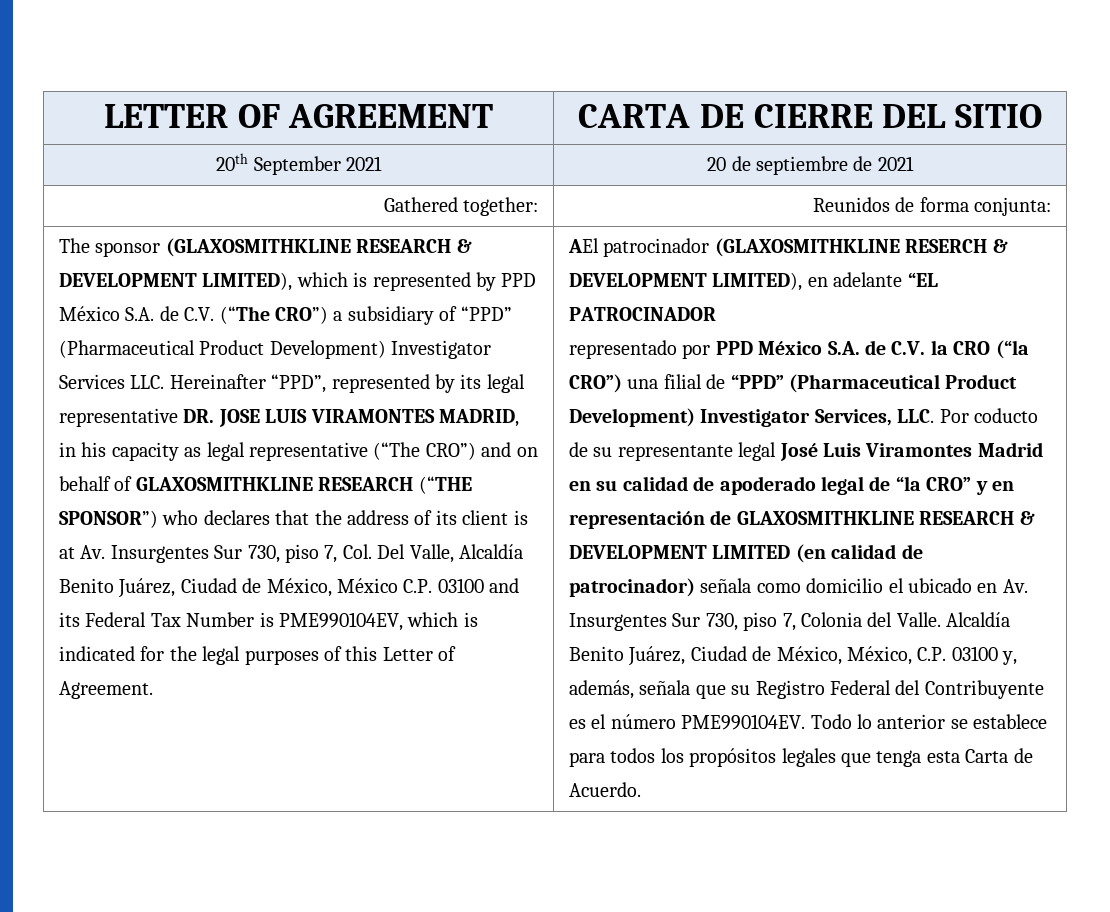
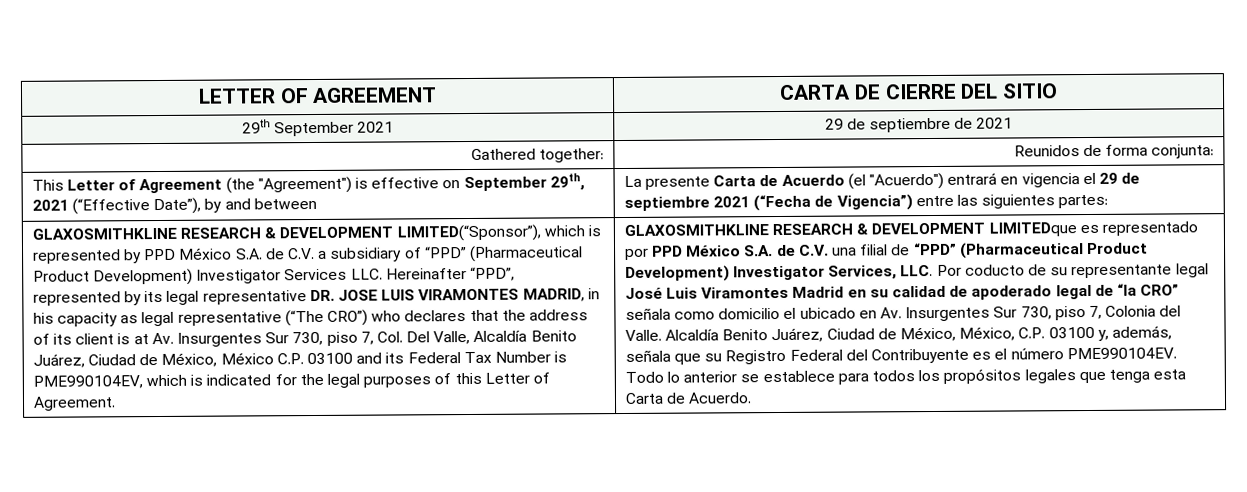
- 20th September 2021 | 20 de septiembre de 2021
+ 29th September 2021 | 29 de septiembre de 2021
- The sponsor (GLAXOSMITHKLINE RESEARCH & DEVELOPMENT LIMITED), which is represented by PPD México S.A. de C.V. (“The CRO”) a subsidiary of “PPD” (Pharmaceutical Product Development) Investigator Services LLC. Hereinafter “PPD”, represented by its legal representative DR. JOSE LUIS VIRAMONTES MADRID, in his capacity as legal representative (“The CRO”) and on behalf of GLAXOSMITHKLINE RESEARCH (“THE SPONSOR”) who declares that the address of its client is at Av. Insurgentes Sur 730, piso 7, Col. Del Valle, Alcaldía Benito Juárez, Ciudad de México, México C.P. 03100 and its Federal Tax Number is PME990104EV, which is indicated for the legal purposes of this Letter of Agreement.
+ This Letter of Agreement (the "Agreement") is effective on September 29th, 2021 (“Effective Date”), by and between | La presente Carta de Acuerdo (el "Acuerdo") entrará en vigencia el 29 de septiembre 2021 (“Fecha de Vigencia”) entre las siguientes partes:
+ GLAXOSMITHKLINE RESEARCH & DEVELOPMENT LIMITED(“Sponsor”), which is represented by PPD México S.A. de C.V. a subsidiary of “PPD” (Pharmaceutical Product Development) Investigator Services LLC. Hereinafter “PPD”, represented by its legal representative DR. JOSE LUIS VIRAMONTES MADRID, in his capacity as legal representative (“The CRO”) who declares that the address of its client is at Av. Insurgentes Sur 730, piso 7, Col. Del Valle, Alcaldía Benito Juárez, Ciudad de México, México C.P. 03100 and its Federal Tax Number is PME990104EV, which is indicated for the legal purposes of this Letter of Agreement.
- AEl patrocinador (GLAXOSMITHKLINE RESERCH & DEVELOPMENT LIMITED), en adelante “EL PATROCINADOR
- representado por PPD México S.A. de C.V. la CRO (“la CRO”) una filial de “PPD” (Pharmaceutical Product Development) Investigator Services, LLC. Por coducto de su representante legal José Luis Viramontes Madrid en su calidad de apoderado legal de “la CRO” y en representación de GLAXOSMITHKLINE RESEARCH & DEVELOPMENT LIMITED (en calidad de patrocinador) señala como domicilio el ubicado en Av. Insurgentes Sur 730, piso 7, Colonia del Valle.
+ GLAXOSMITHKLINE RESEARCH & DEVELOPMENT LIMITEDque es representado por PPD México S.A. de C.V. una filial de “PPD” (Pharmaceutical Product Development) Investigator Services, LLC. Por coducto de su representante legal José Luis Viramontes Madrid en su calidad de apoderado legal de “la CRO” señala como domicilio el ubicado en Av. Insurgentes Sur 730, piso 7, Colonia del Valle.

